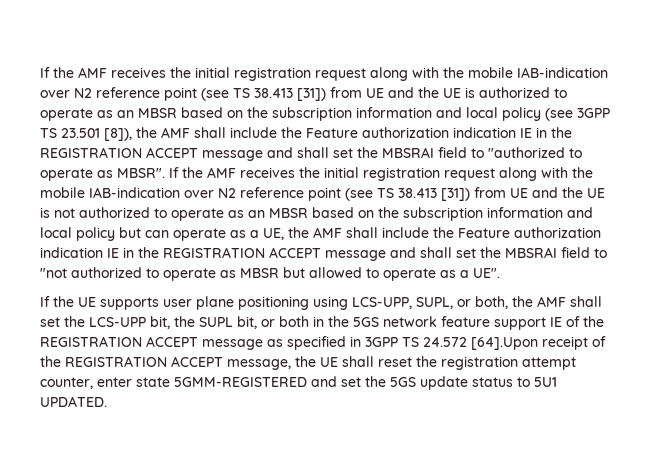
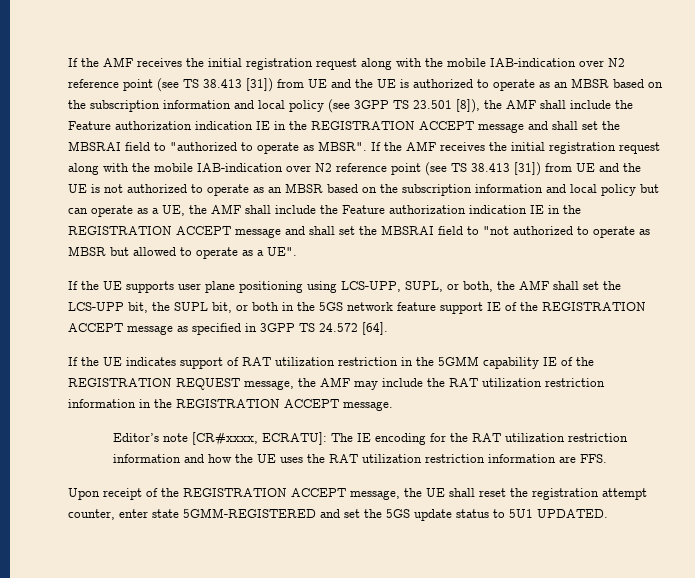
- If the UE supports user plane positioning using LCS-UPP, SUPL, or both, the AMF shall set the LCS-UPP bit, the SUPL bit, or both in the 5GS network feature support IE of the REGISTRATION ACCEPT message as specified in 3GPP TS 24.572 [64].Upon receipt of the REGISTRATION ACCEPT message, the UE shall reset the registration attempt counter, enter state 5GMM-REGISTERED and set the 5GS update status to 5U1 UPDATED.
+ If the UE supports user plane positioning using LCS-UPP, SUPL, or both, the AMF shall set the LCS-UPP bit, the SUPL bit, or both in the 5GS network feature support IE of the REGISTRATION ACCEPT message as specified in 3GPP TS 24.572 [64].
+ If the UE indicates support of RAT utilization restriction in the 5GMM capability IE of the REGISTRATION REQUEST message, the AMF may include the RAT utilization restriction information in the REGISTRATION ACCEPT message.
+ Editor’s note [CR#xxxx, ECRATU]: The IE encoding for the RAT utilization restriction information and how the UE uses the RAT utilization restriction information are FFS.
+ Upon receipt of the REGISTRATION ACCEPT message, the UE shall reset the registration attempt counter, enter state 5GMM-REGISTERED and set the 5GS update status to 5U1 UPDATED.

